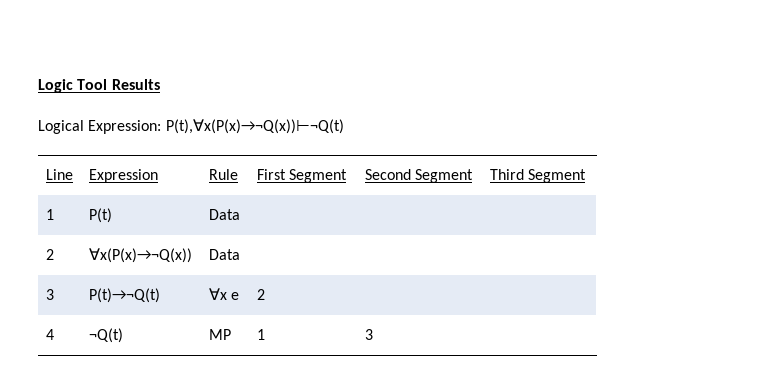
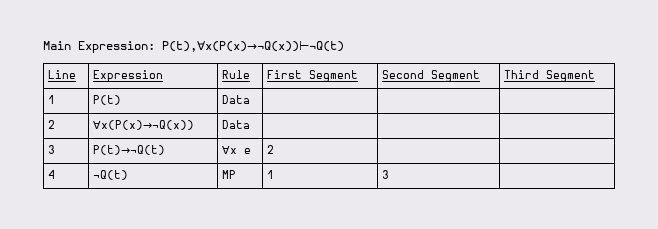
- Logic Tool Results
- Logical Expression: P(t),∀x(P(x)→¬Q(x))⊢¬Q(t)
+ Main Expression: P(t),∀x(P(x)→¬Q(x))⊢¬Q(t)

